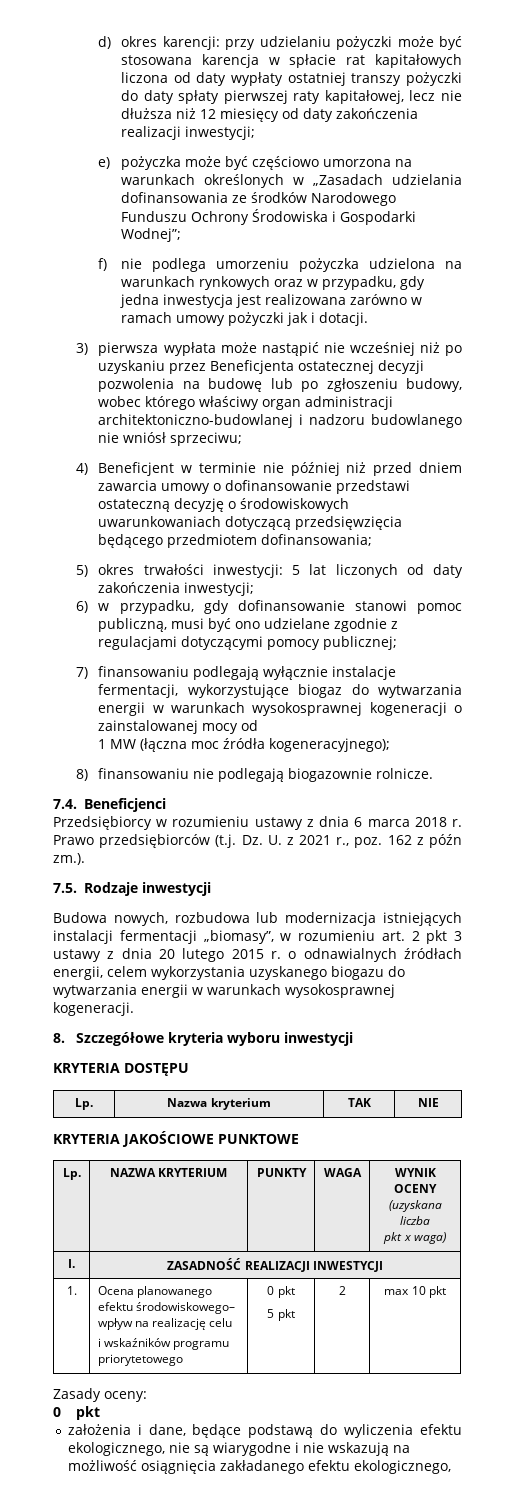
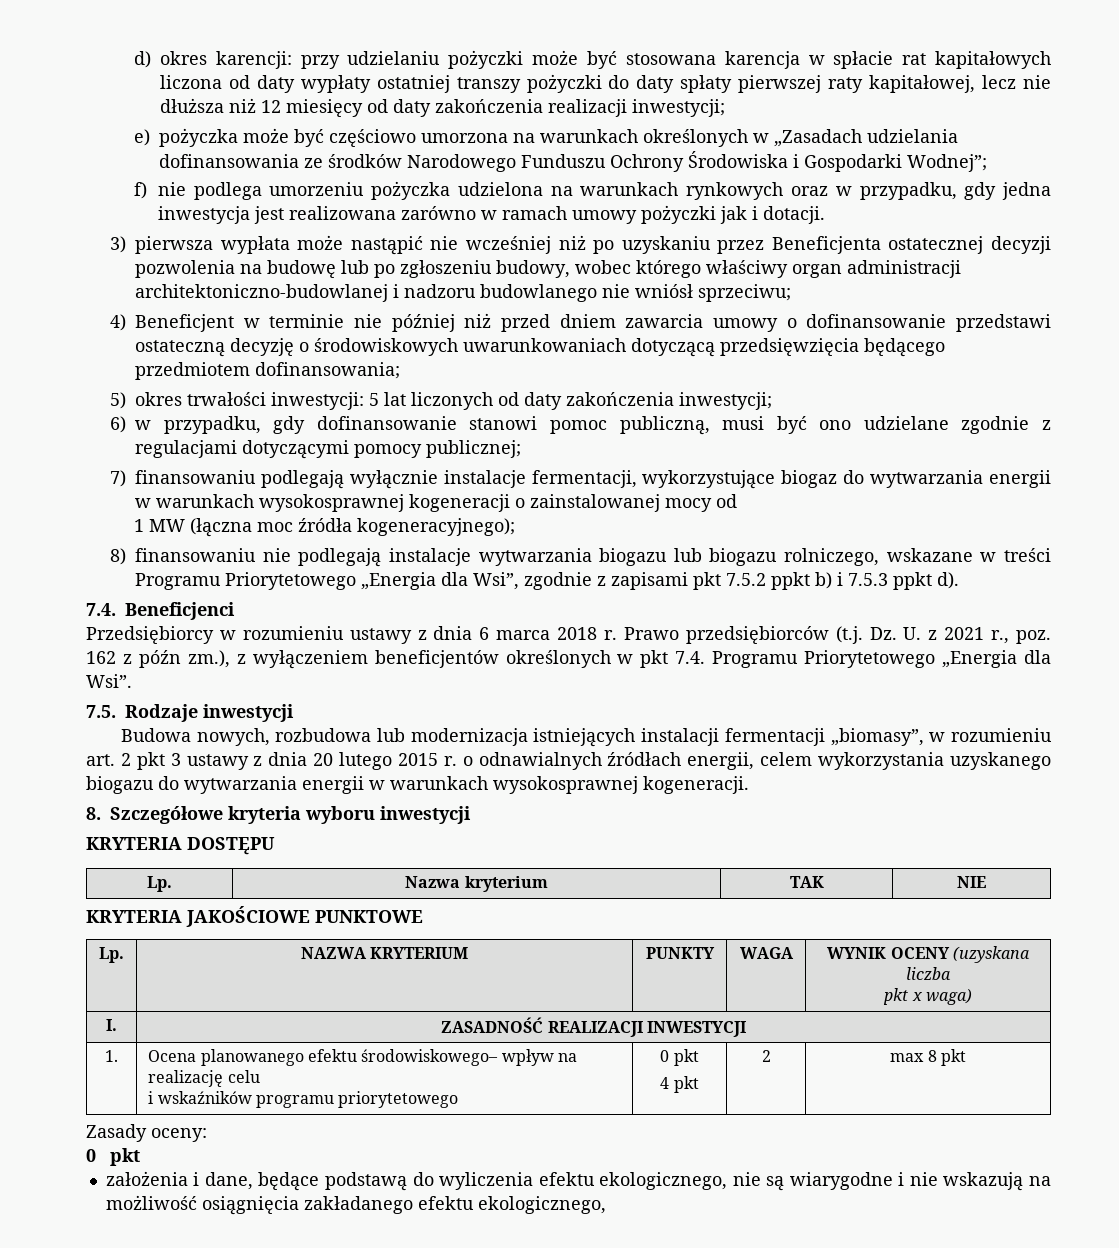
- 8) finansowaniu nie podlegają biogazownie rolnicze.
+ 8) finansowaniu nie podlegają instalacje wytwarzania biogazu lub biogazu rolniczego, wskazane w treści Programu Priorytetowego „Energia dla Wsi”, zgodnie z zapisami pkt 7.5.2 ppkt b) i 7.5.3 ppkt d).
- Prawo przedsiębiorców (t.j. Dz. U. z 2021 r., poz. 162 z późn zm.).
+ Prawo przedsiębiorców (t.j. Dz. U. z 2021 r., poz. 162 z późn zm.), z wyłączeniem beneficjentów określonych w pkt 7.4. Programu Priorytetowego „Energia dla Wsi”.
  1. | Ocena planowanego efektu środowiskowego– wpływ na realizację celu
  i wskaźników programu priorytetowego | 0 pkt
- 5 pkt | 2 | max 10 pkt
+ 4 pkt | 2 | max 8 pkt

